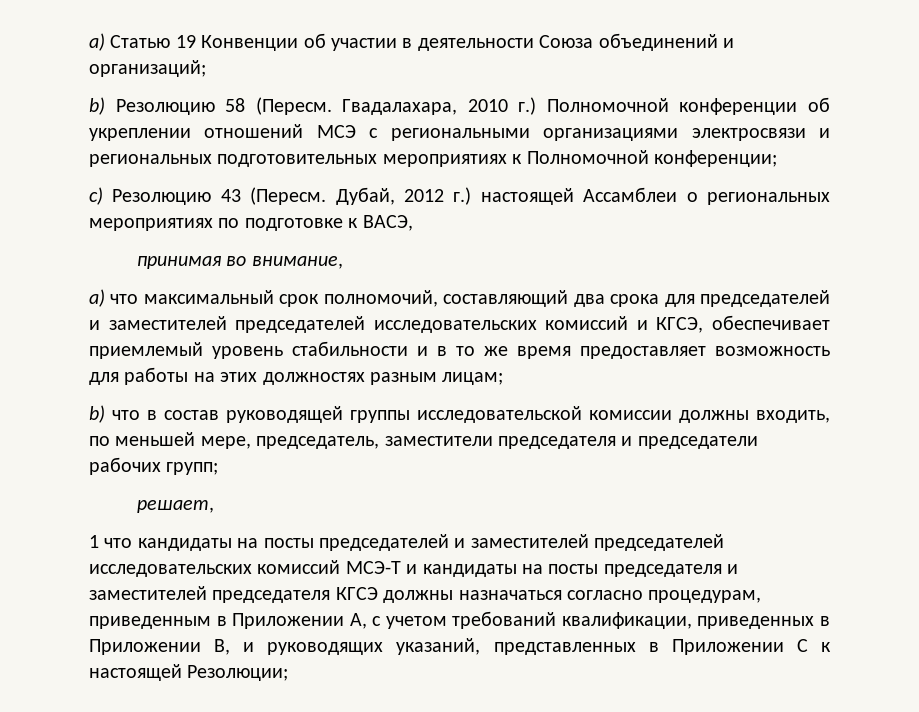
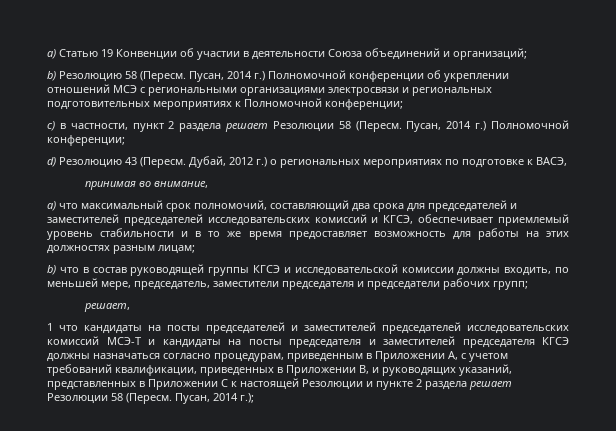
- Гвадалахара, 2010 г.) Полномочной конференции об укреплении отношений МСЭ с региональными организациями электросвязи и региональных подготовительных мероприятиях к Полномочной конференции;
+ Пусан, 2014 г.) Полномочной конференции об укреплении отношений МСЭ с региональными организациями электросвязи и региональных подготовительных мероприятиях к Полномочной конференции;
- c) Резолюцию 43 (Пересм.
+ c) в частности, пункт 2 раздела решает Резолюции 58 (Пересм. Пусан, 2014 г.) Полномочной конференции;
+ d) Резолюцию 43 (Пересм.
- Дубай, 2012 г.) настоящей Ассамблеи о региональных мероприятиях по подготовке к ВАСЭ,
+ Дубай, 2012 г.) о региональных мероприятиях по подготовке к ВАСЭ,
- b) что в состав руководящей группы исследовательской комиссии должны входить, по меньшей мере, председатель, заместители председателя и председатели рабочих групп;
+ b) что в состав руководящей группы КГСЭ и исследовательской комиссии должны входить, по меньшей мере, председатель, заместители председателя и председатели рабочих групп;
- 1 что кандидаты на посты председателей и заместителей председателей исследовательских комиссий МСЭ-Т и кандидаты на посты председателя и заместителей председателя КГСЭ должны назначаться согласно процедурам, приведенным в Приложении А, с учетом требований квалификации, приведенных в Приложении В, и руководящих указаний, представленных в Приложении С к настоящей Резолюции;
+ 1 что кандидаты на посты председателей и заместителей председателей исследовательских комиссий МСЭ-Т и кандидаты на посты председателя и заместителей председателя КГСЭ должны назначаться согласно процедурам, приведенным в Приложении А, с учетом требований квалификации, приведенных в Приложении В, и руководящих указаний, представленных в Приложении С к настоящей Резолюции и пункте 2 раздела решает Резолюции 58 (Пересм. Пусан, 2014 г.);

